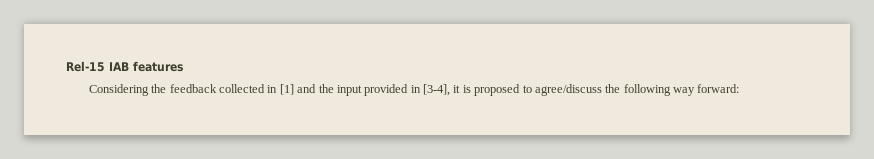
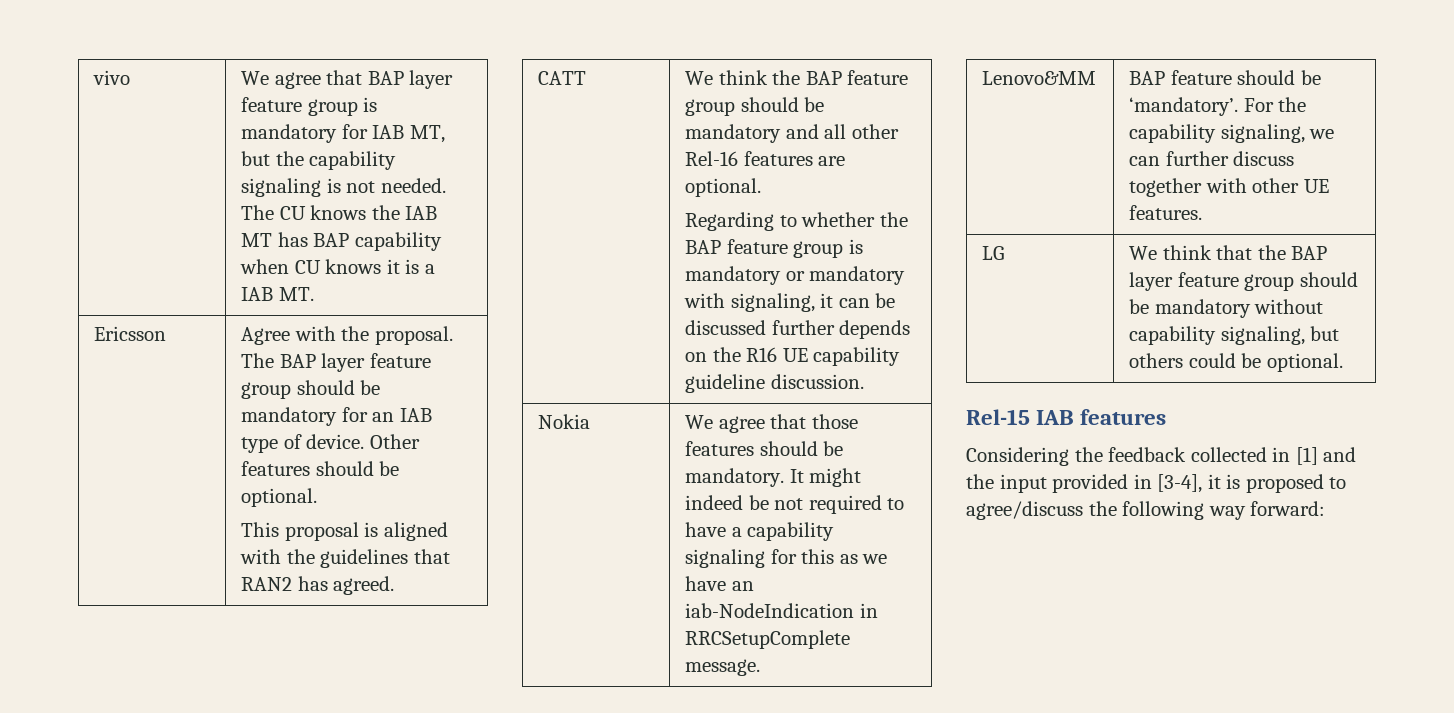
+ vivo | We agree that BAP layer feature group is mandatory for IAB MT, but the capability signaling is not needed. The CU knows the IAB MT has BAP capability when CU knows it is a IAB MT.
+ Ericsson | Agree with the proposal. The BAP layer feature group should be mandatory for an IAB type of device. Other features should be optional.
+ This proposal is aligned with the guidelines that RAN2 has agreed.
+ CATT | We think the BAP feature group should be mandatory and all other Rel-16 features are optional.
+ Regarding to whether the BAP feature group is mandatory or mandatory with signaling, it can be discussed further depends on the R16 UE capability guideline discussion.
+ Nokia | We agree that those features should be mandatory. It might indeed be not required to have a capability signaling for this as we have an iab-NodeIndication in RRCSetupComplete message.
+ Lenovo&MM | BAP feature should be ‘mandatory’. For the capability signaling, we can further discuss together with other UE features.
+ LG | We think that the BAP layer feature group should be mandatory without capability signaling, but others could be optional.

